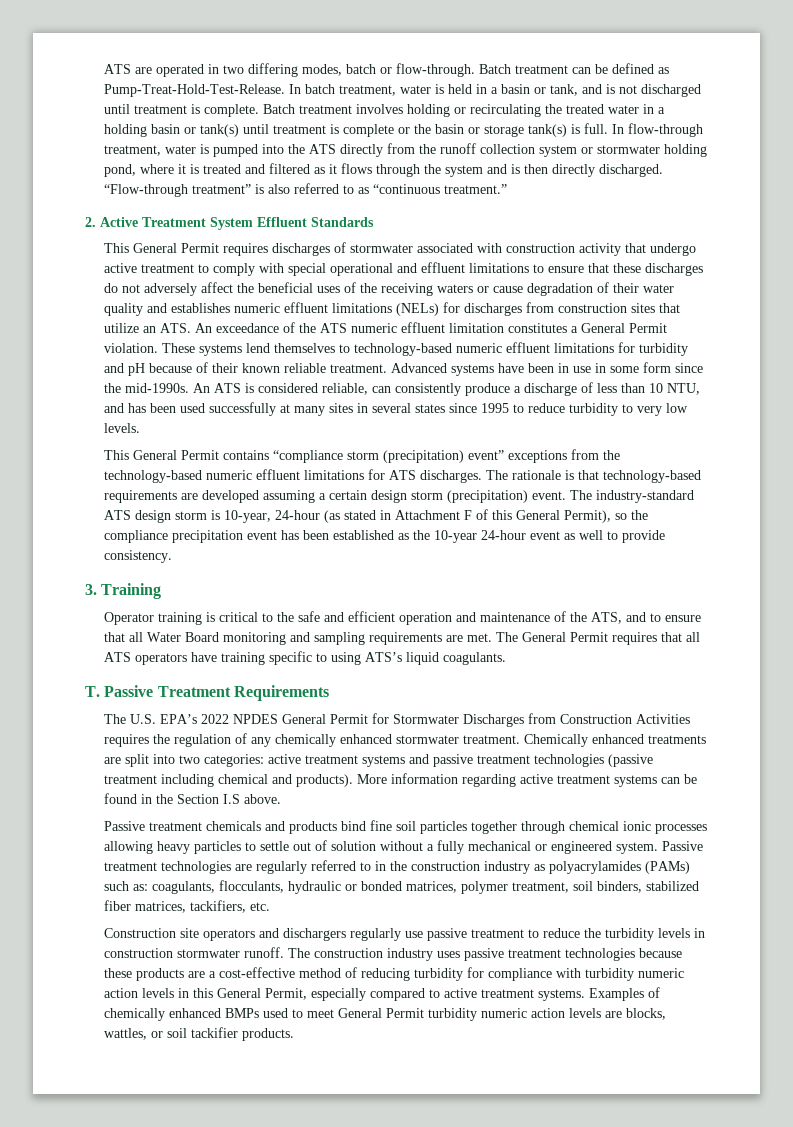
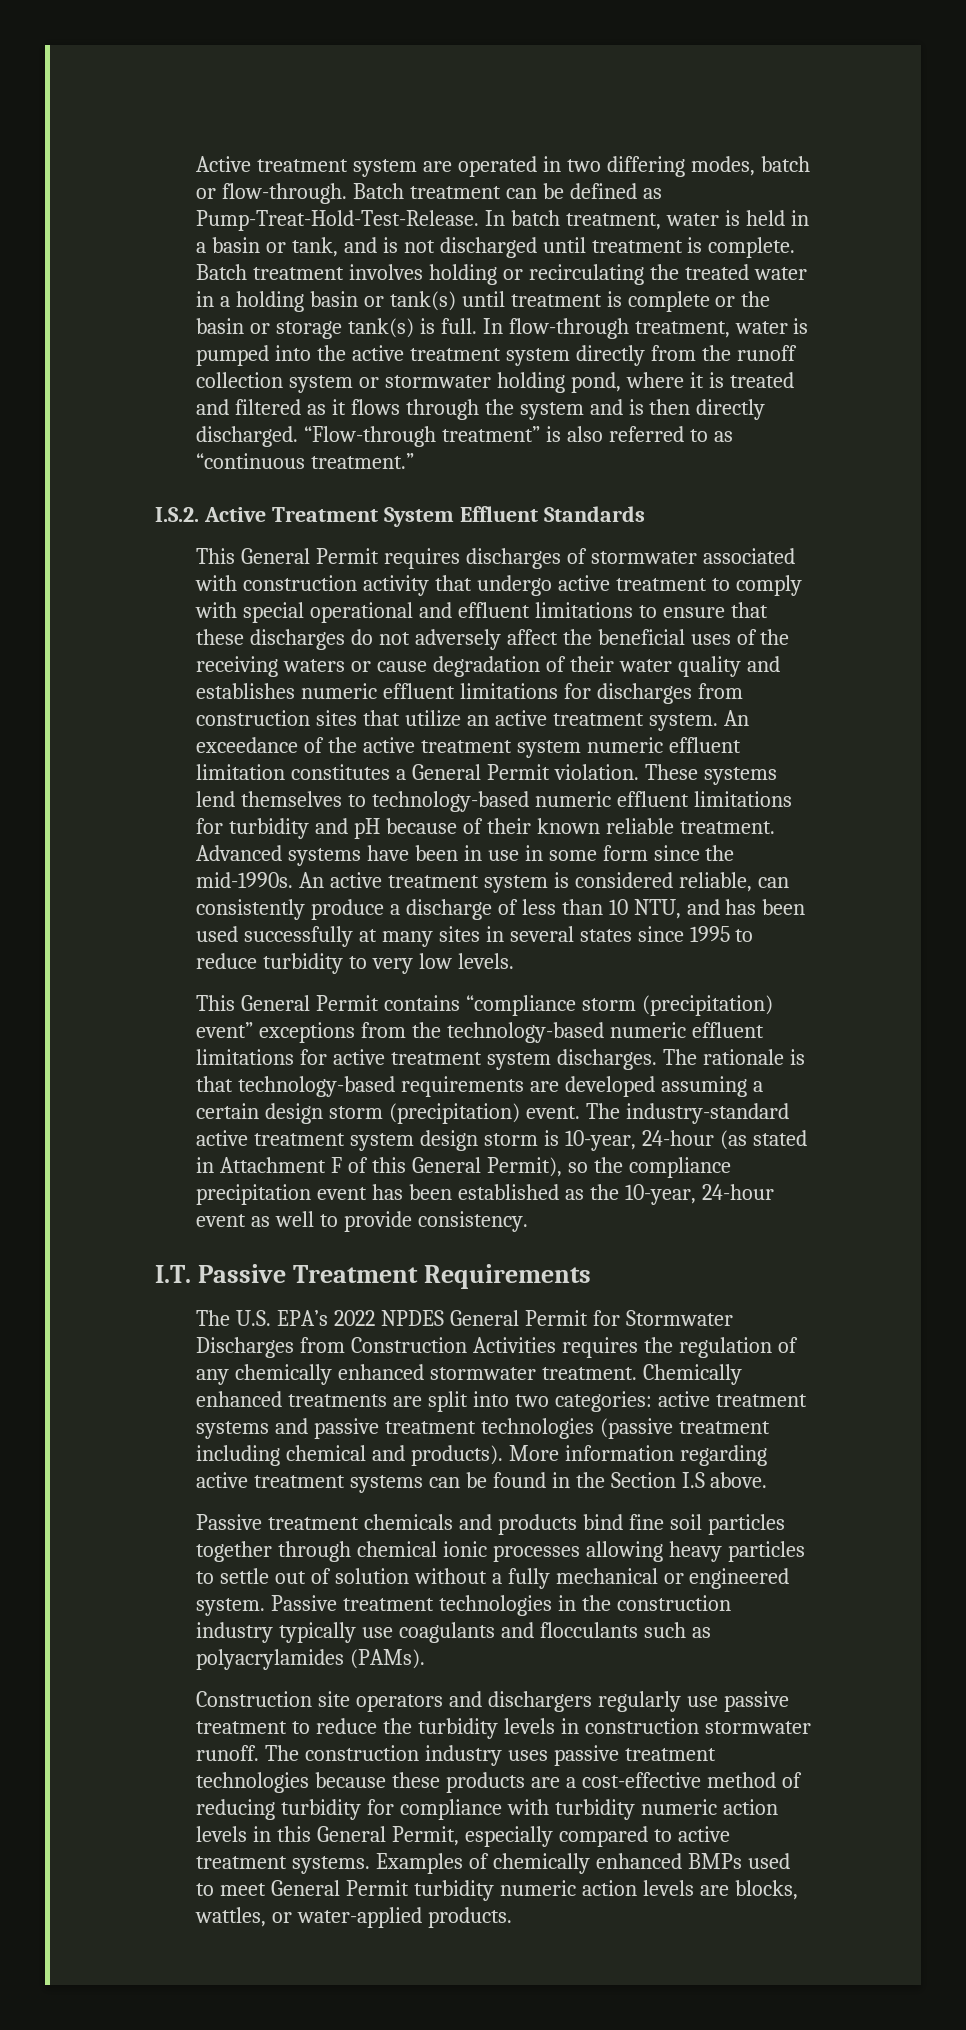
- ATS are operated in two differing modes, batch or flow-through.
+ Active treatment system are operated in two differing modes, batch or flow-through.
- In flow-through treatment, water is pumped into the ATS directly from the runoff collection system or stormwater holding pond, where it is treated and filtered as it flows through the system and is then directly discharged.
+ In flow-through treatment, water is pumped into the active treatment system directly from the runoff collection system or stormwater holding pond, where it is treated and filtered as it flows through the system and is then directly discharged.
- 2. Active Treatment System Effluent Standards
+ I.S.2. Active Treatment System Effluent Standards
- This General Permit requires discharges of stormwater associated with construction activity that undergo active treatment to comply with special operational and effluent limitations to ensure that these discharges do not adversely affect the beneficial uses of the receiving waters or cause degradation of their water quality and establishes numeric effluent limitations (NELs) for discharges from construction sites that utilize an ATS. An exceedance of the ATS numeric effluent limitation constitutes a General Permit violation.
+ This General Permit requires discharges of stormwater associated with construction activity that undergo active treatment to comply with special operational and effluent limitations to ensure that these discharges do not adversely affect the beneficial uses of the receiving waters or cause degradation of their water quality and establishes numeric effluent limitations for discharges from construction sites that utilize an active treatment system. An exceedance of the active treatment system numeric effluent limitation constitutes a General Permit violation.
- An ATS is considered reliable, can consistently produce a discharge of less than 10 NTU, and has been used successfully at many sites in several states since 1995 to reduce turbidity to very low levels.
+ An active treatment system is considered reliable, can consistently produce a discharge of less than 10 NTU, and has been used successfully at many sites in several states since 1995 to reduce turbidity to very low levels.
- This General Permit contains “compliance storm (precipitation) event” exceptions from the technology-based numeric effluent limitations for ATS discharges.
+ This General Permit contains “compliance storm (precipitation) event” exceptions from the technology-based numeric effluent limitations for active treatment system discharges.
- The industry-standard ATS design storm is 10-year, 24-hour (as stated in Attachment F of this General Permit), so the compliance precipitation event has been established as the 10-year 24-hour event as well to provide consistency.
+ The industry-standard active treatment system design storm is 10-year, 24-hour (as stated in Attachment F of this General Permit), so the compliance precipitation event has been established as the 10-year, 24-hour event as well to provide consistency.
- 3. Training
- Operator training is critical to the safe and efficient operation and maintenance of the ATS, and to ensure that all Water Board monitoring and sampling requirements are met. The General Permit requires that all ATS operators have training specific to using ATS’s liquid coagulants.
- T. Passive Treatment Requirements
+ I.T. Passive Treatment Requirements
- Passive treatment technologies are regularly referred to in the construction industry as polyacrylamides (PAMs) such as: coagulants, flocculants, hydraulic or bonded matrices, polymer treatment, soil binders, stabilized fiber matrices, tackifiers, etc.
+ Passive treatment technologies in the construction industry typically use coagulants and flocculants such as polyacrylamides (PAMs).
- Examples of chemically enhanced BMPs used to meet General Permit turbidity numeric action levels are blocks, wattles, or soil tackifier products.
+ Examples of chemically enhanced BMPs used to meet General Permit turbidity numeric action levels are blocks, wattles, or water-applied products.

